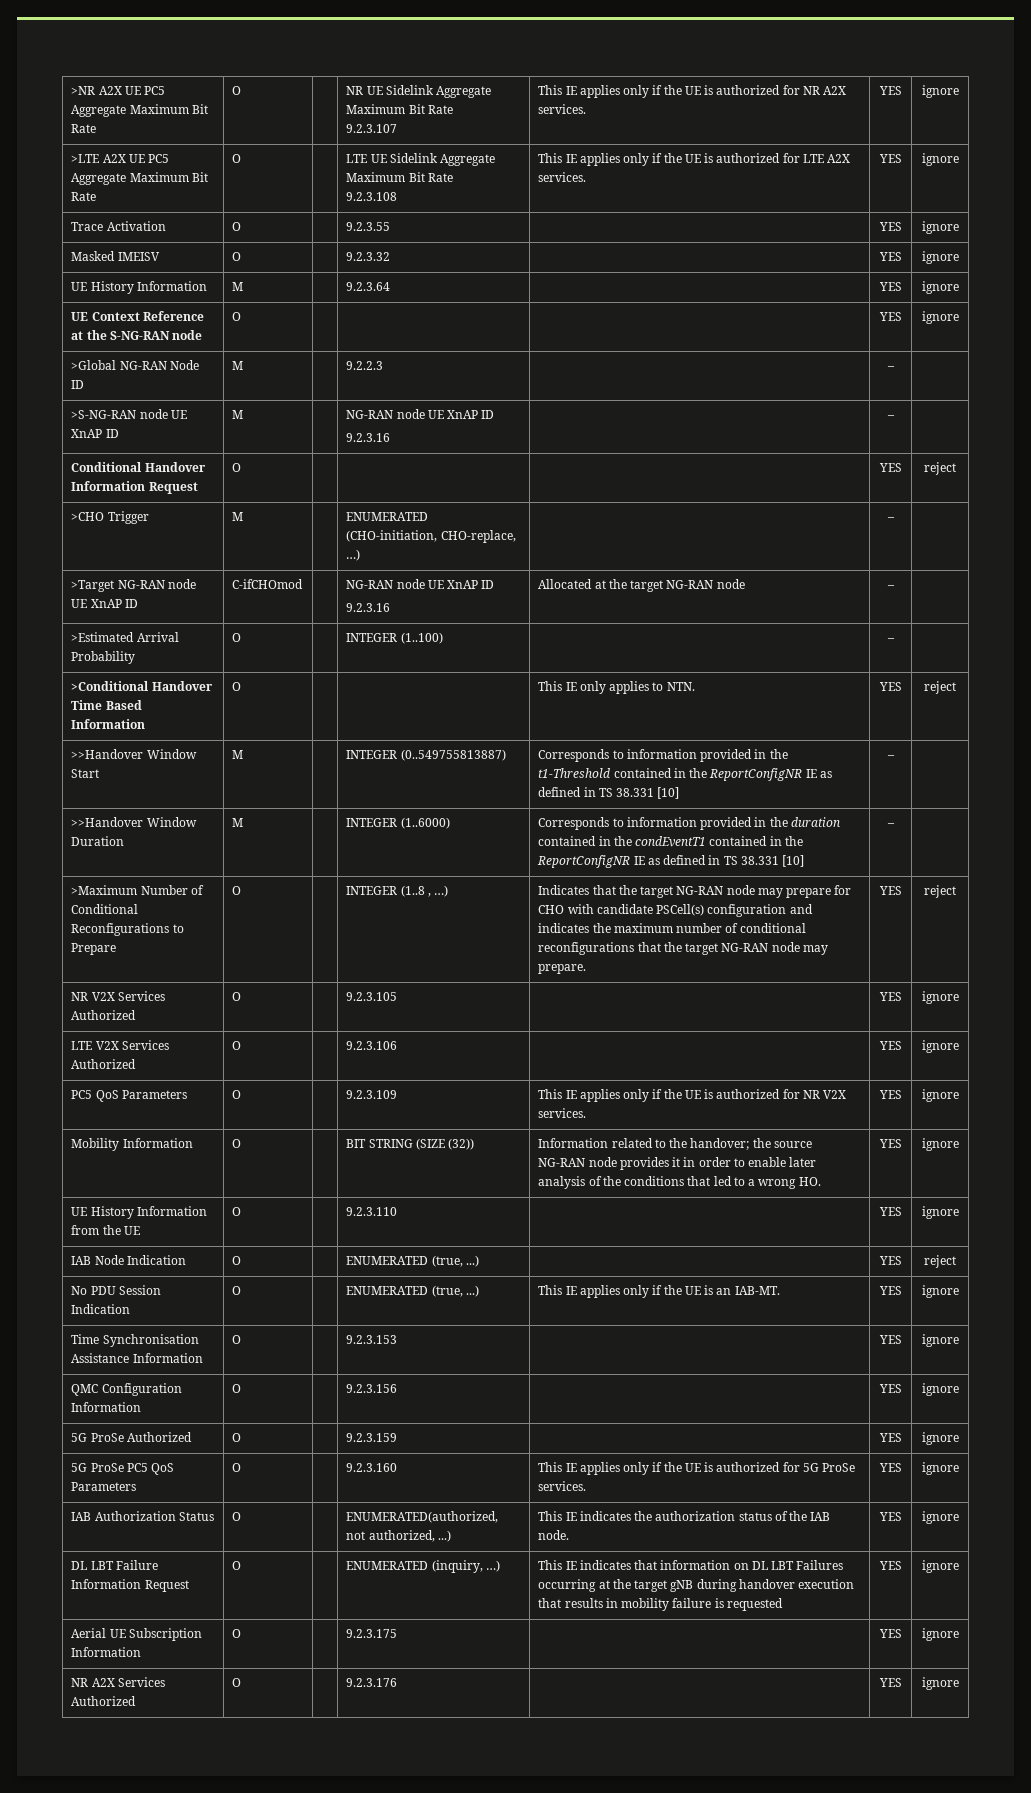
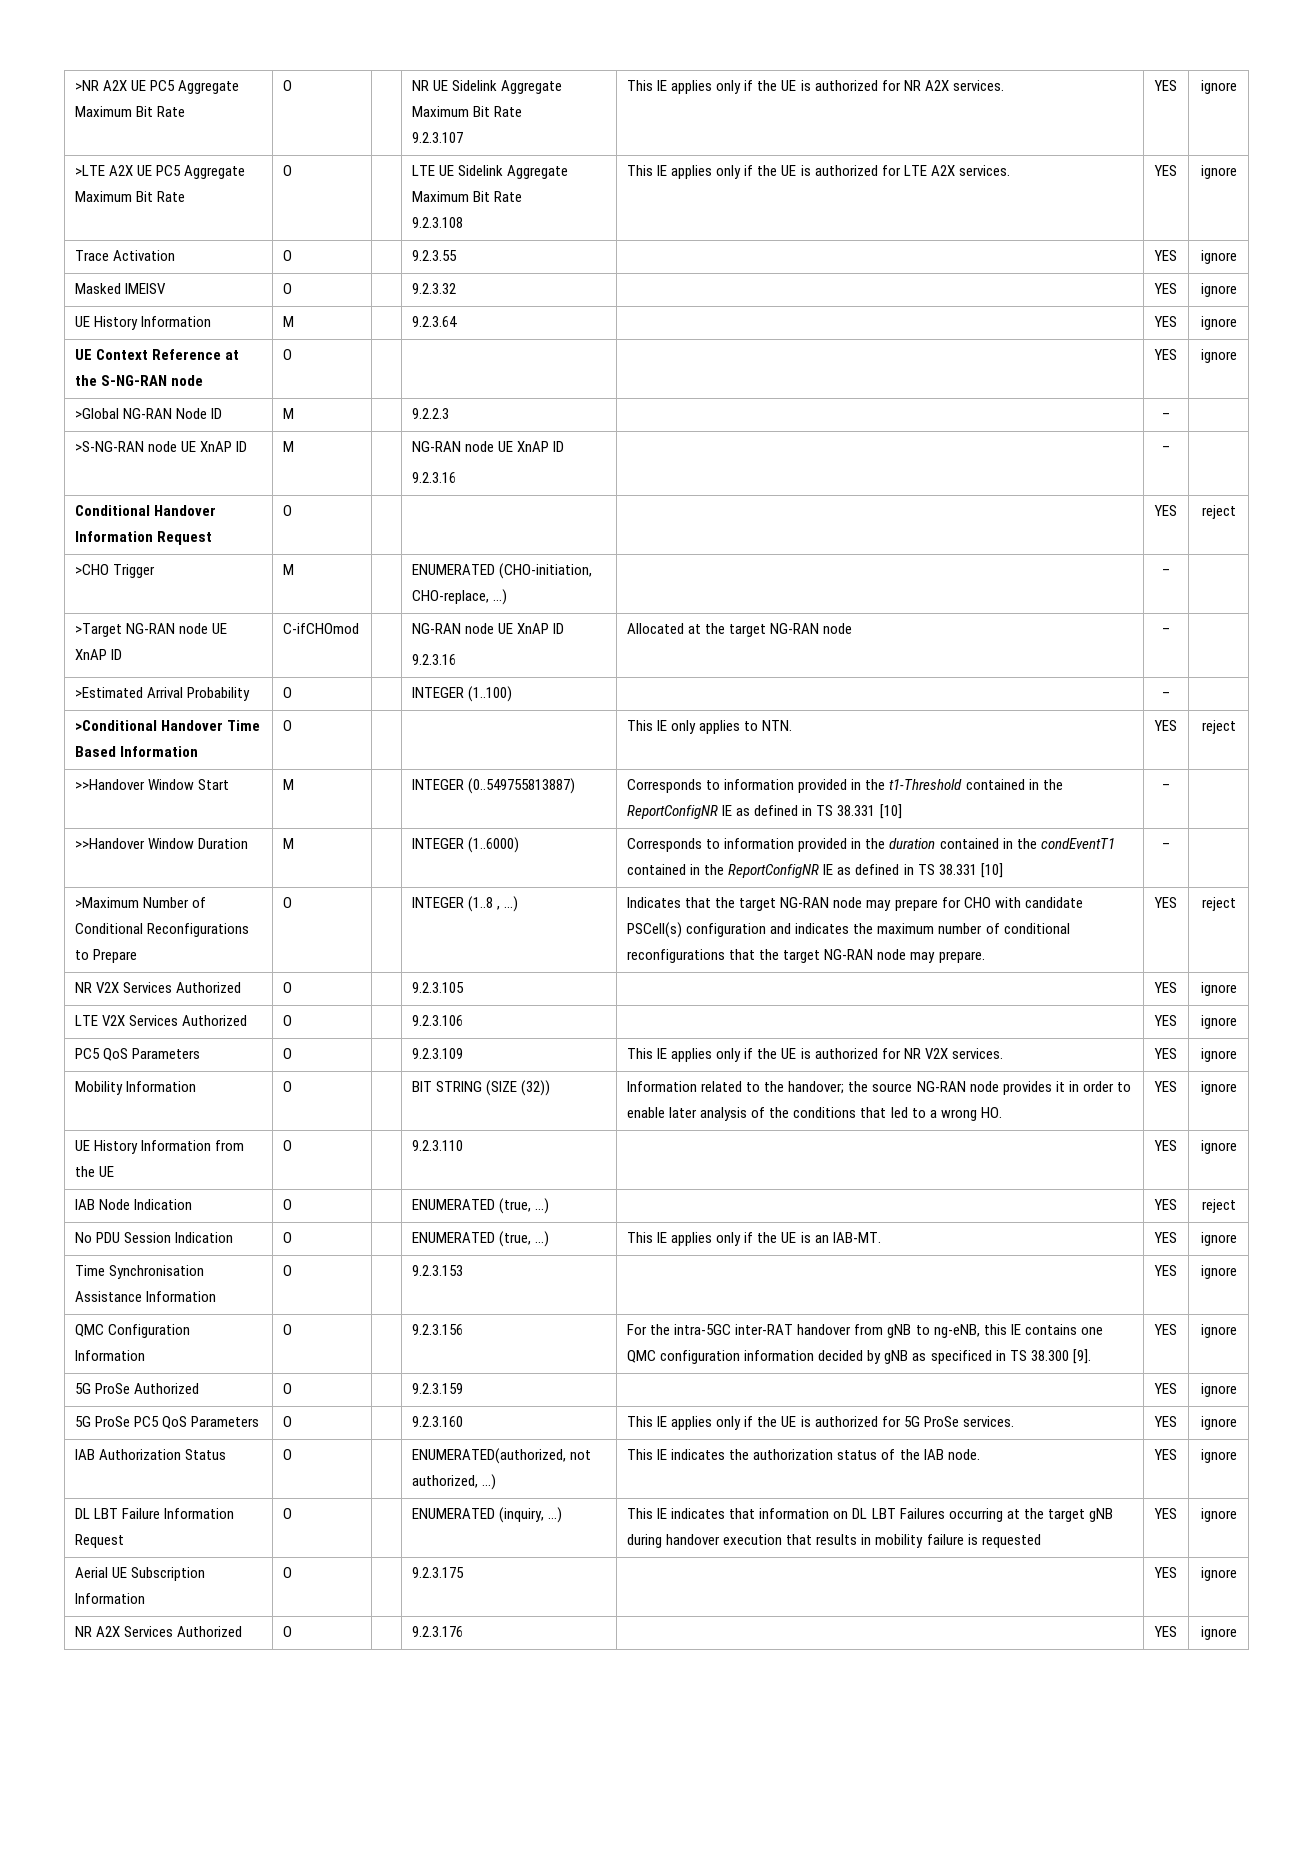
- QMC Configuration Information | O | | 9.2.3.156 | | YES | ignore
+ QMC Configuration Information | O | | 9.2.3.156 | For the intra-5GC inter-RAT handover from gNB to ng-eNB, this IE contains one QMC configuration information decided by gNB as specificed in TS 38.300 [9]. | YES | ignore

